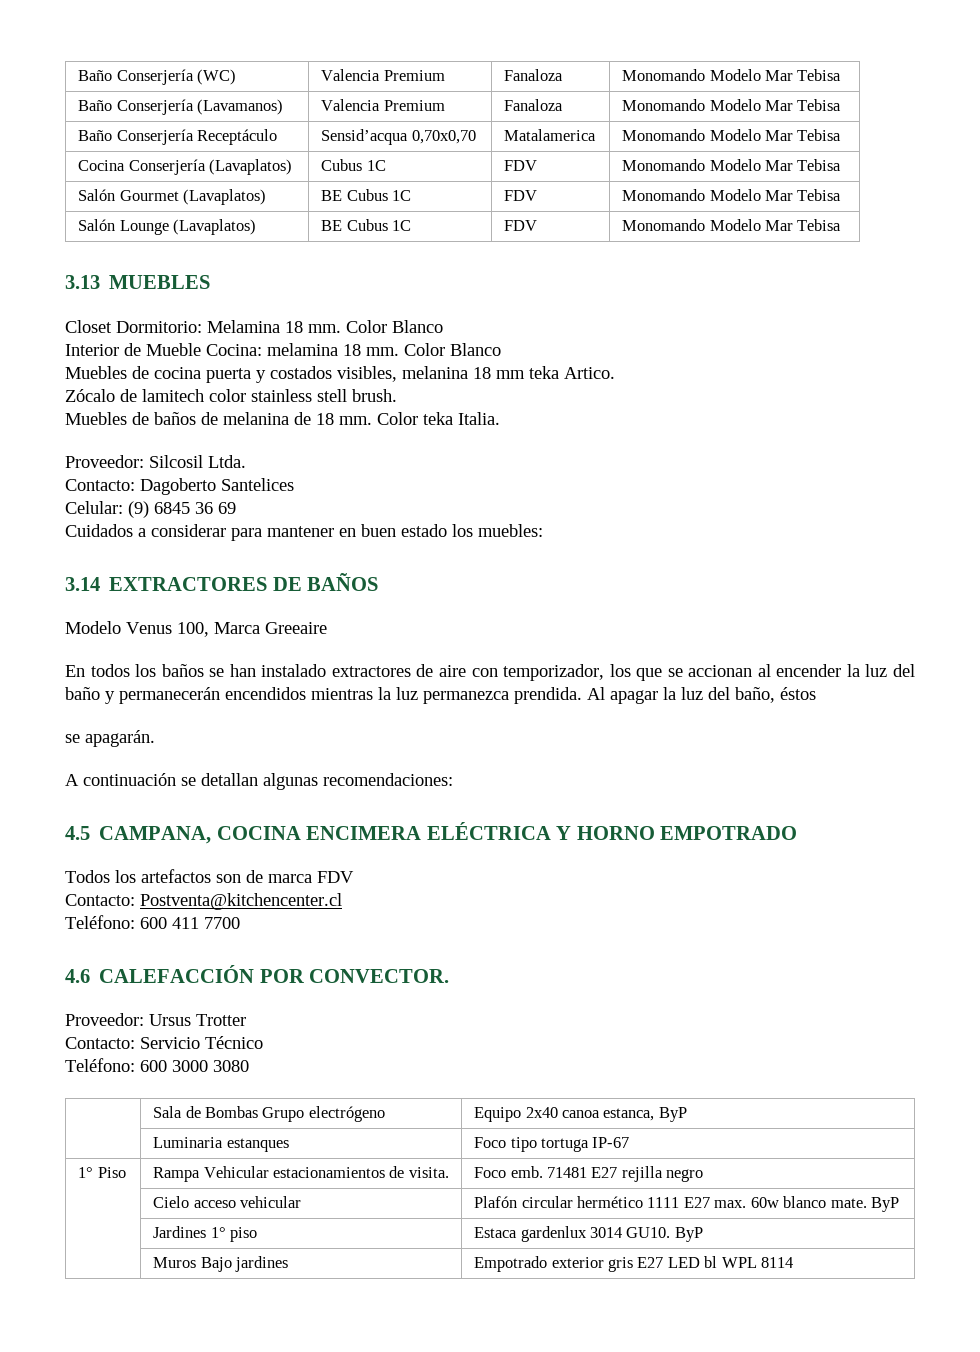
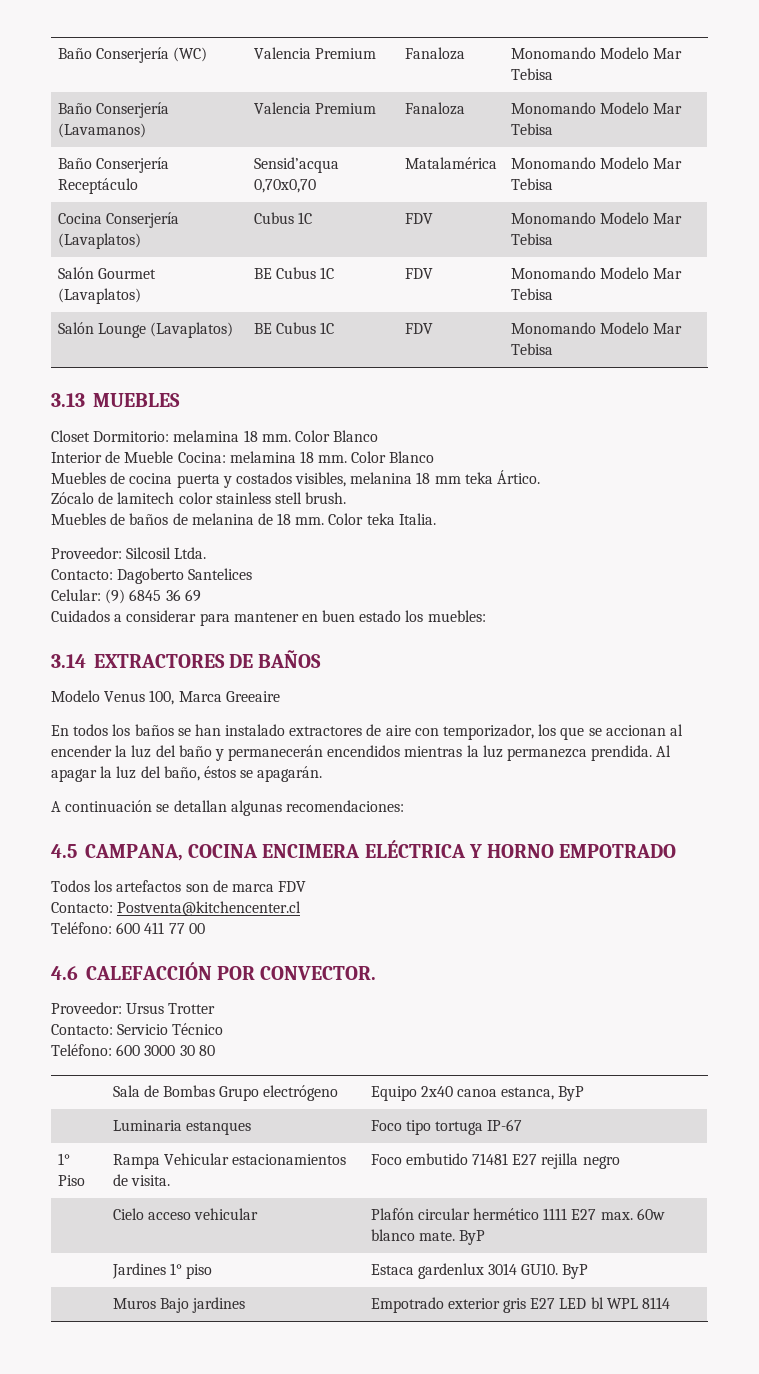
- Baño Conserjería Receptáculo | Sensid’acqua 0,70x0,70 | Matalamerica | Monomando Modelo Mar Tebisa
+ Baño Conserjería Receptáculo | Sensid’acqua 0,70x0,70 | Matalamérica | Monomando Modelo Mar Tebisa
- Closet Dormitorio: Melamina 18 mm.
+ Closet Dormitorio: melamina 18 mm.
- Muebles de cocina puerta y costados visibles, melanina 18 mm teka Artico.
+ Muebles de cocina puerta y costados visibles, melanina 18 mm teka Ártico.
- Al apagar la luz del baño, éstos
- se apagarán.
+ Al apagar la luz del baño, éstos se apagarán.
- Teléfono: 600 411 7700
+ Teléfono: 600 411 77 00
- Teléfono: 600 3000 3080
+ Teléfono: 600 3000 30 80
- 1° Piso | Rampa Vehicular estacionamientos de visita. | Foco emb. 71481 E27 rejilla negro
+ 1° Piso | Rampa Vehicular estacionamientos de visita. | Foco embutido 71481 E27 rejilla negro

